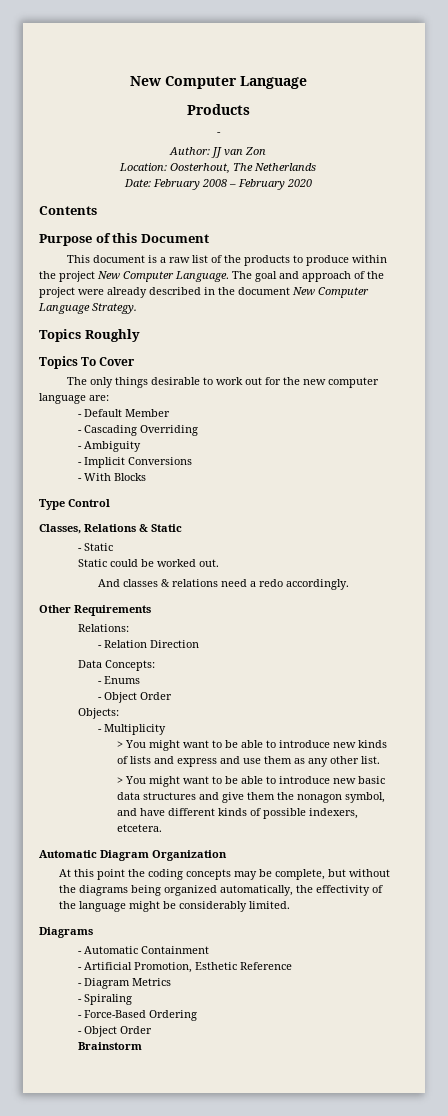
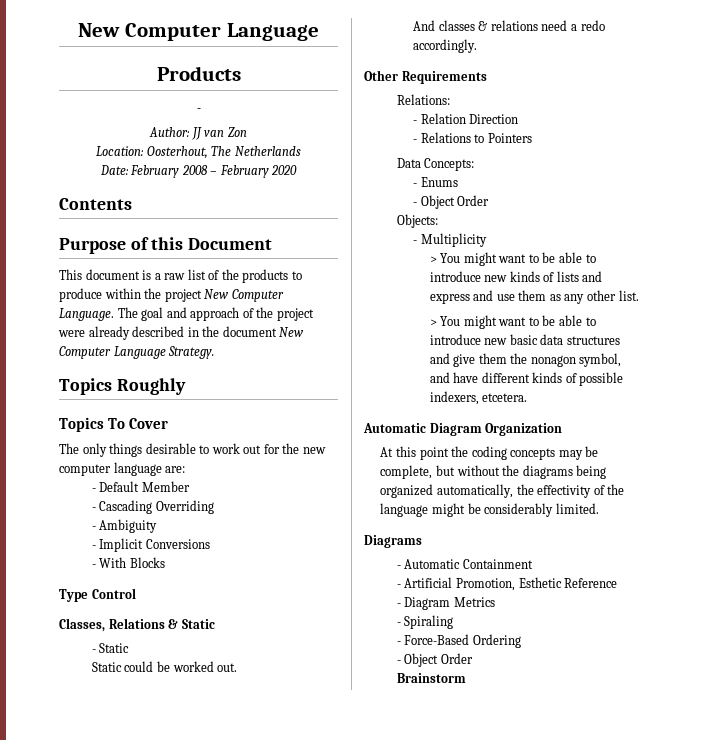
+ - Relations to Pointers

